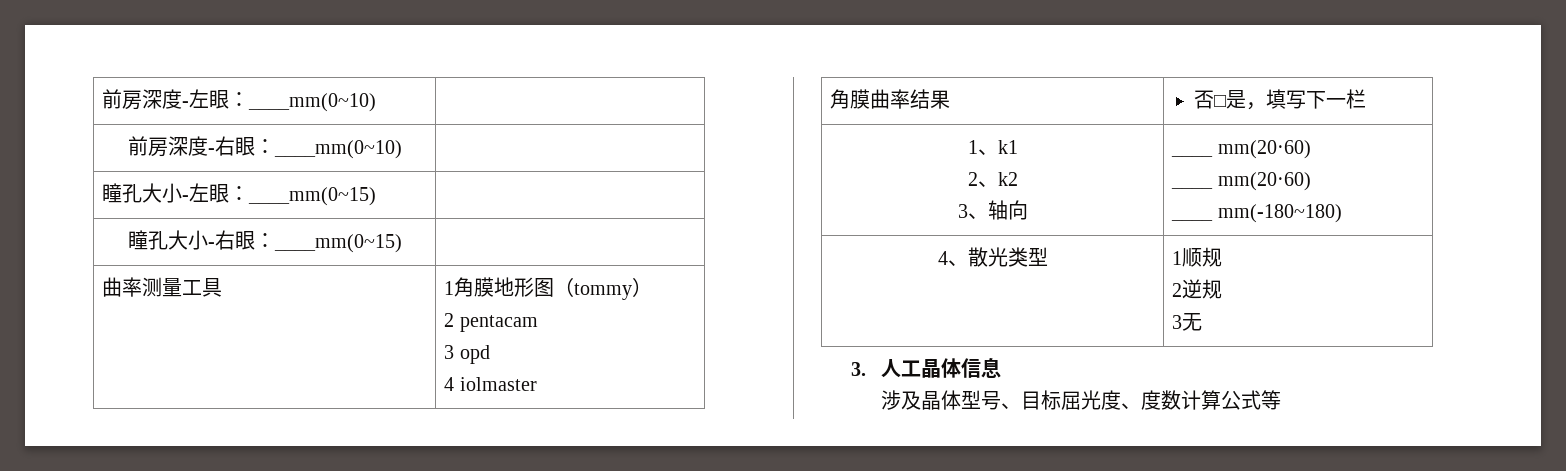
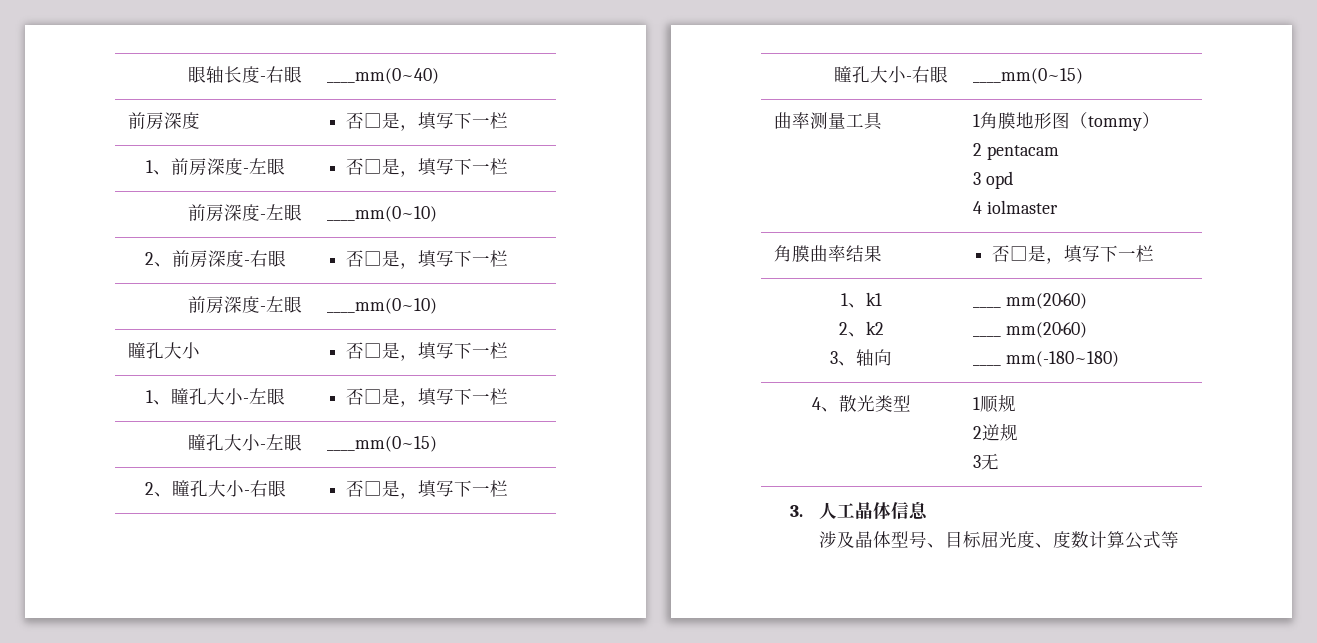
- 前房深度-左眼：____mm(0~10) |
- 前房深度-右眼：____mm(0~10) |
- 瞳孔大小-左眼：____mm(0~15) |
- 瞳孔大小-右眼：____mm(0~15) |
+ 眼轴长度-右眼 | ____mm(0~40)
+ 前房深度 | 否□是，填写下一栏
+ 1、前房深度-左眼 | 否□是，填写下一栏
+ 前房深度-左眼 | ____mm(0~10)
+ 2、前房深度-右眼 | 否□是，填写下一栏
+ 前房深度-左眼 | ____mm(0~10)
+ 瞳孔大小 | 否□是，填写下一栏
+ 1、瞳孔大小-左眼 | 否□是，填写下一栏
+ 瞳孔大小-左眼 | ____mm(0~15)
+ 2、瞳孔大小-右眼 | 否□是，填写下一栏
+ 瞳孔大小-右眼 | ____mm(0~15)

